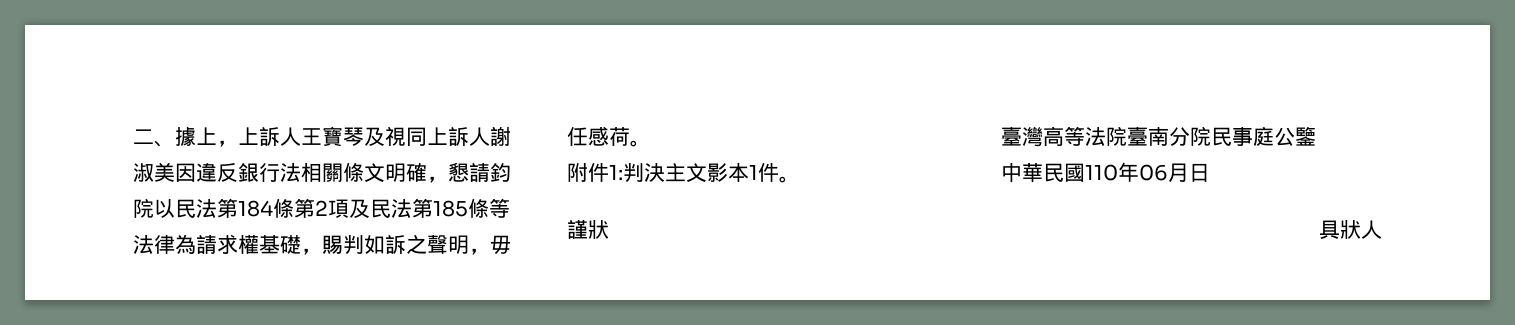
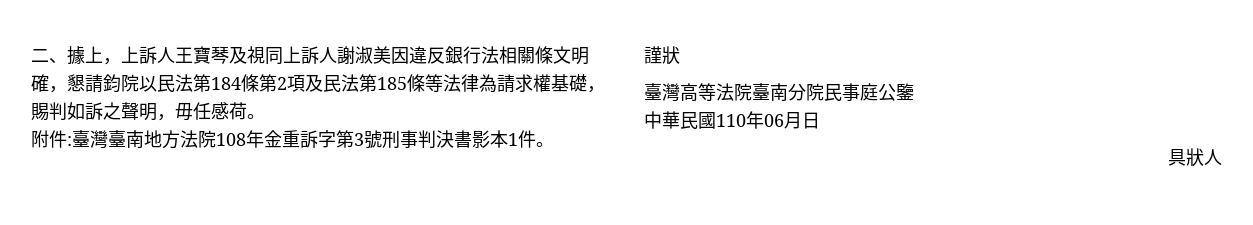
- 附件1:判決主文影本1件。
+ 附件:臺灣臺南地方法院108年金重訴字第3號刑事判決書影本1件。

